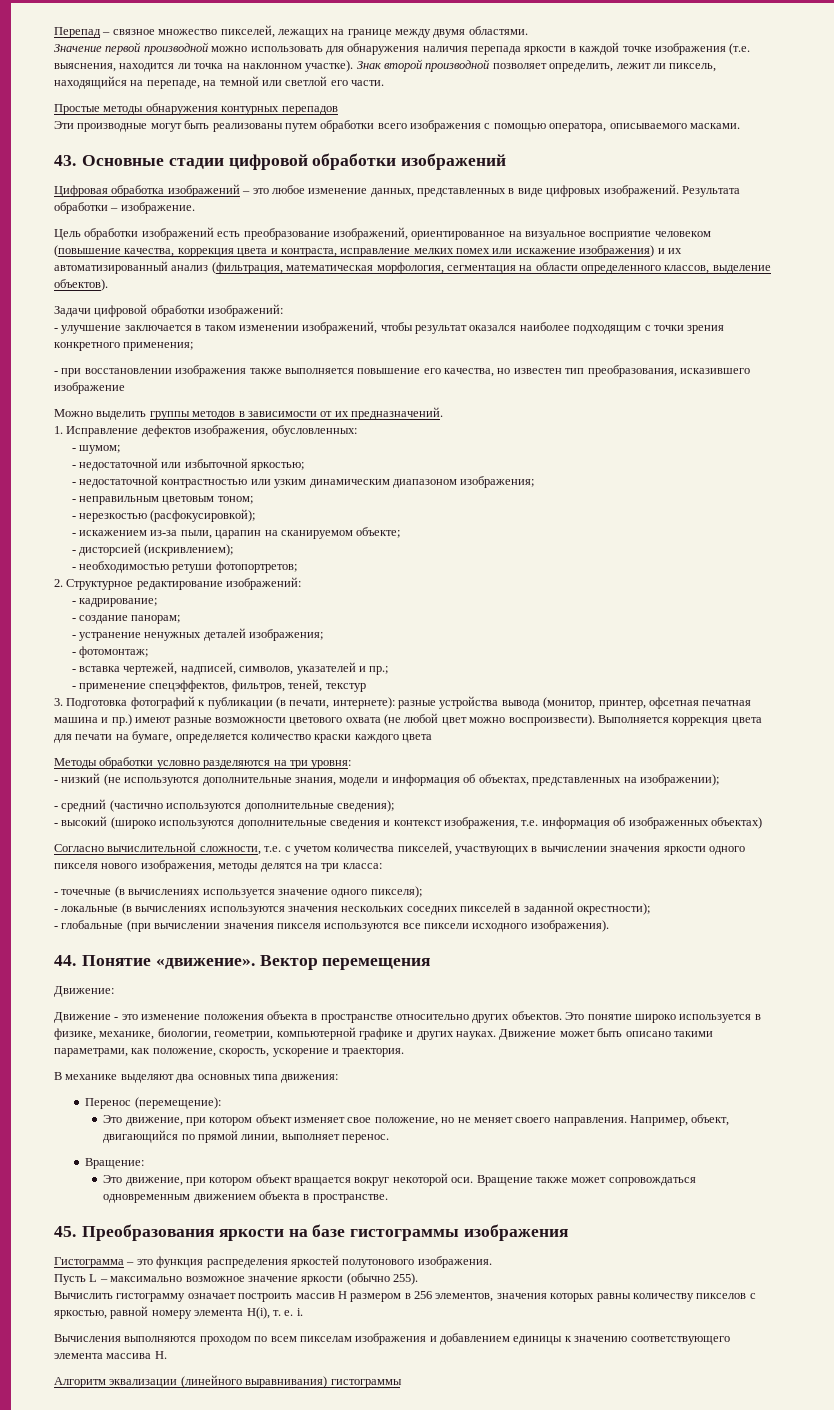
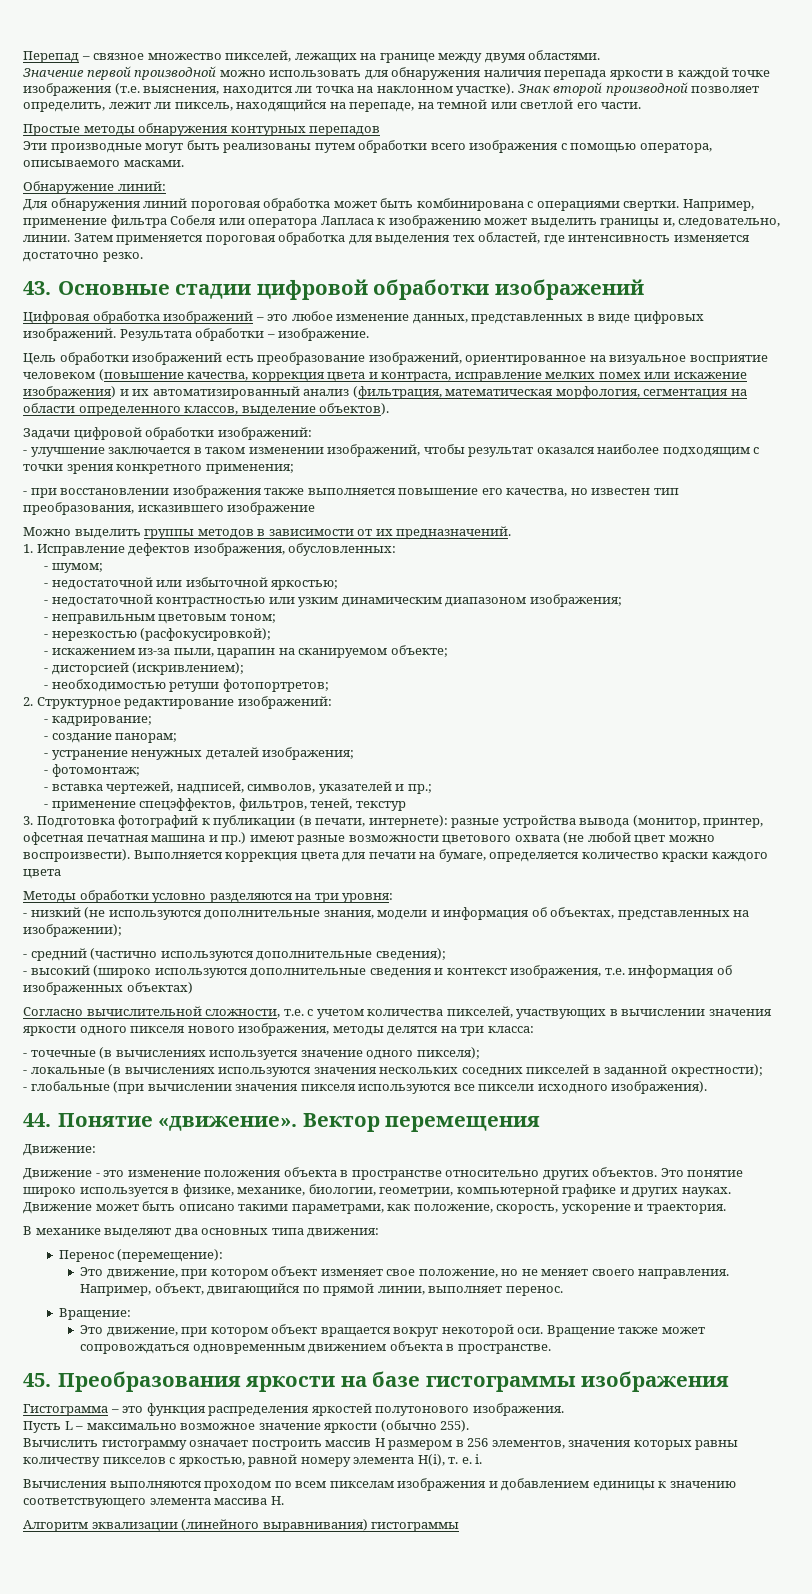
+ Обнаружение линий:
+ Для обнаружения линий пороговая обработка может быть комбинирована с операциями свертки. Например, применение фильтра Собеля или оператора Лапласа к изображению может выделить границы и, следовательно, линии. Затем применяется пороговая обработка для выделения тех областей, где интенсивность изменяется достаточно резко.

